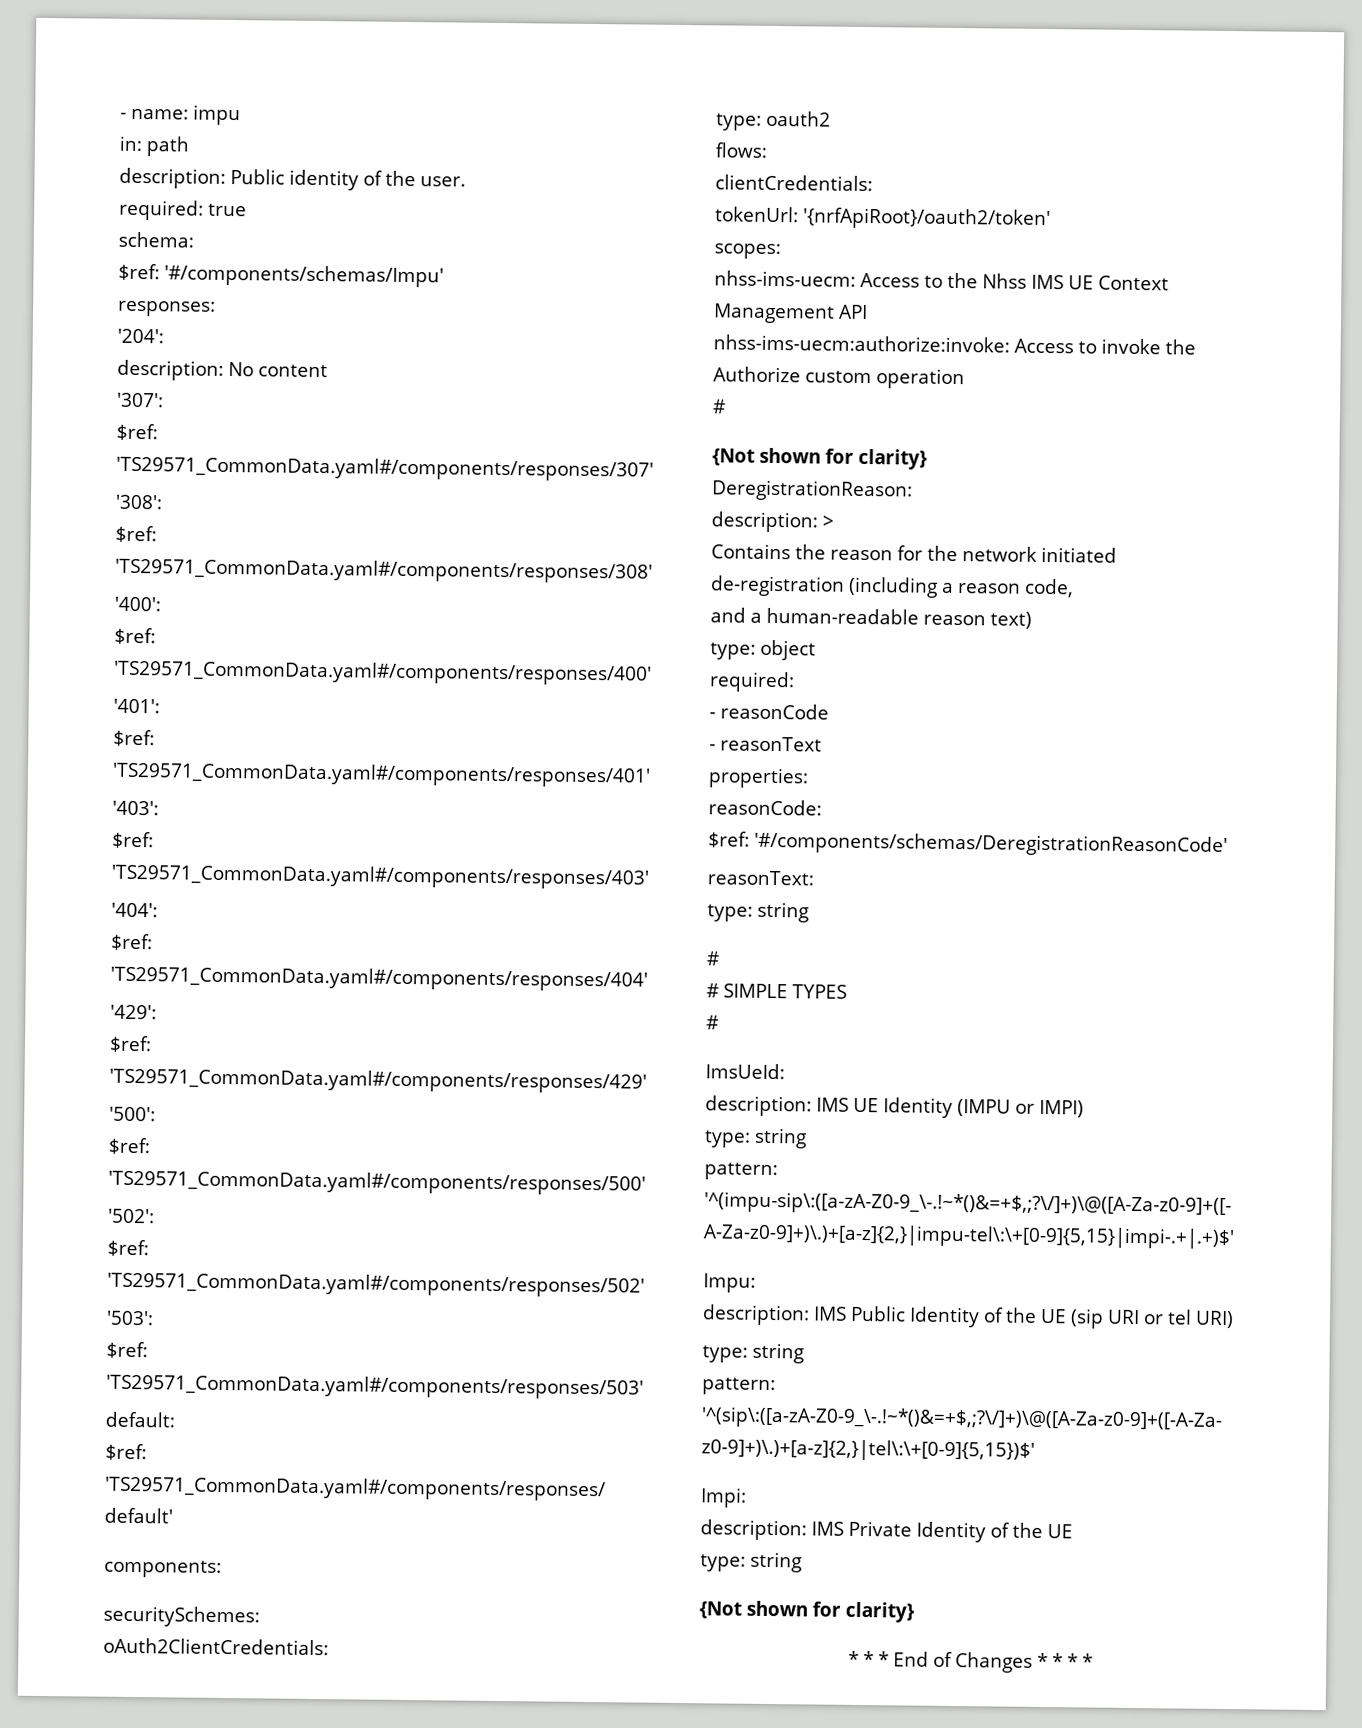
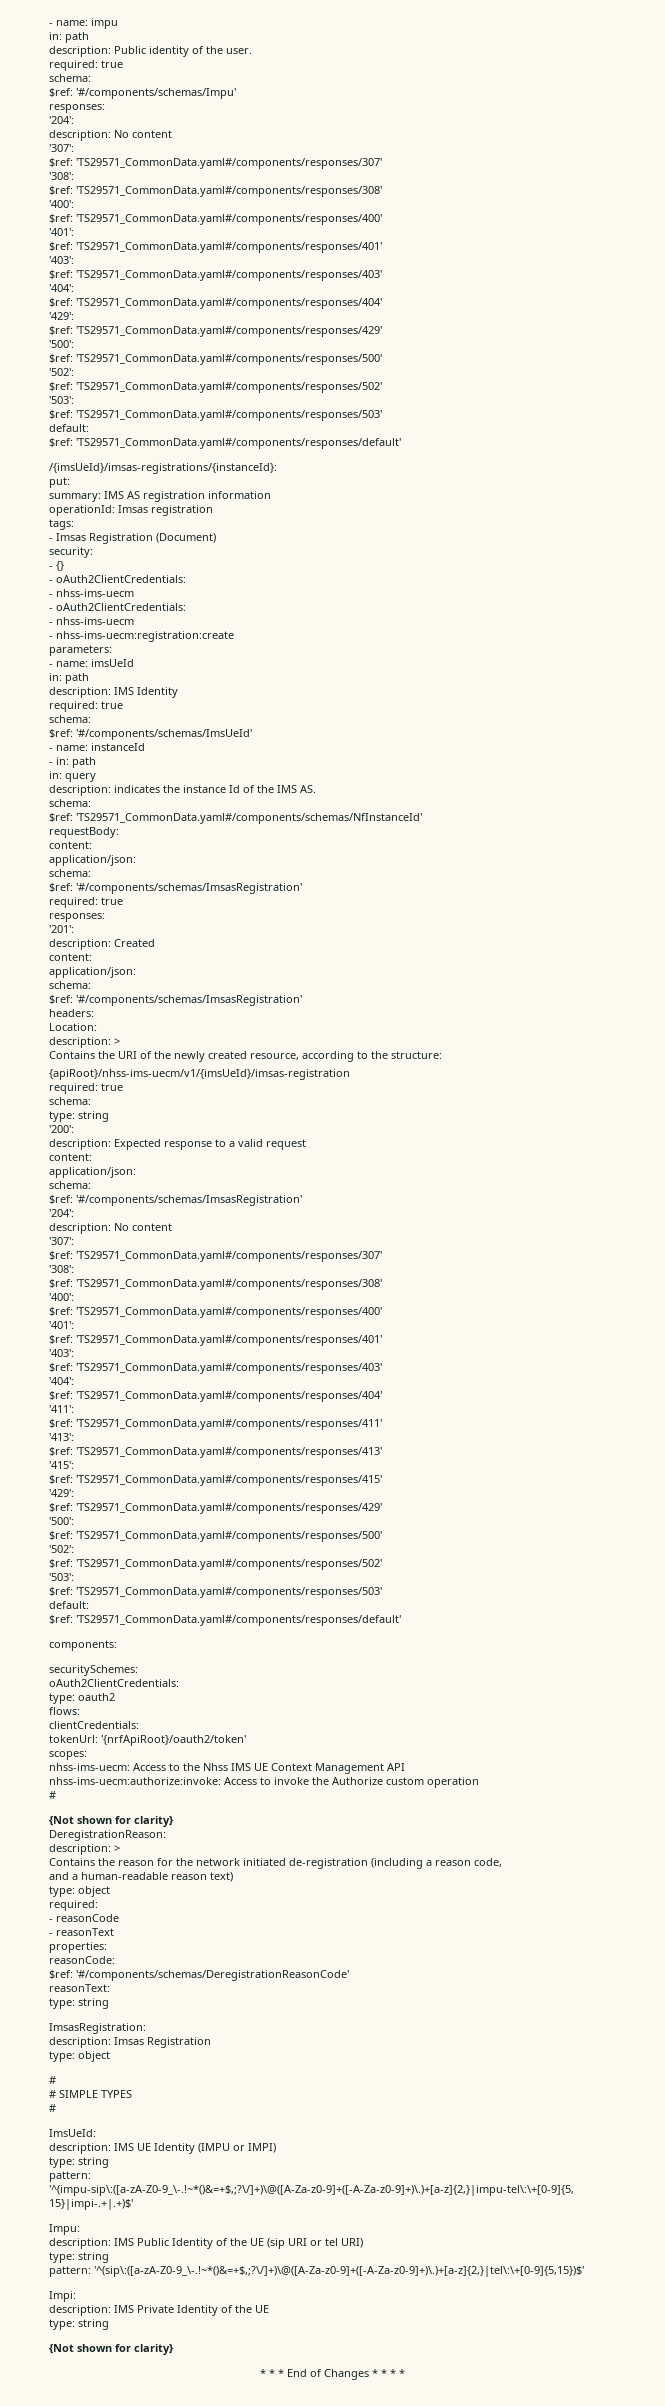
+ /{imsUeId}/imsas-registrations/{instanceId}:
+ put:
+ summary: IMS AS registration information
+ operationId: Imsas registration
+ tags:
+ - Imsas Registration (Document)
+ security:
+ - {}
+ - oAuth2ClientCredentials:
+ - nhss-ims-uecm
+ - oAuth2ClientCredentials:
+ - nhss-ims-uecm
+ - nhss-ims-uecm:registration:create
+ parameters:
+ - name: imsUeId
+ in: path
+ description: IMS Identity
+ required: true
+ schema:
+ $ref: '#/components/schemas/ImsUeId'
+ - name: instanceId
+ - in: path
+ in: query
+ description: indicates the instance Id of the IMS AS.
+ schema:
+ $ref: 'TS29571_CommonData.yaml#/components/schemas/NfInstanceId'
+ requestBody:
+ content:
+ application/json:
+ schema:
+ $ref: '#/components/schemas/ImsasRegistration'
+ required: true
+ responses:
+ '201':
+ description: Created
+ content:
+ application/json:
+ schema:
+ $ref: '#/components/schemas/ImsasRegistration'
+ headers:
+ Location:
+ description: >
+ Contains the URI of the newly created resource, according to the structure:
+ {apiRoot}/nhss-ims-uecm/v1/{imsUeId}/imsas-registration
+ required: true
+ schema:
+ type: string
+ '200':
+ description: Expected response to a valid request
+ content:
+ application/json:
+ schema:
+ $ref: '#/components/schemas/ImsasRegistration'
+ '204':
+ description: No content
+ '307':
+ $ref: 'TS29571_CommonData.yaml#/components/responses/307'
+ '308':
+ $ref: 'TS29571_CommonData.yaml#/components/responses/308'
+ '400':
+ $ref: 'TS29571_CommonData.yaml#/components/responses/400'
+ '401':
+ $ref: 'TS29571_CommonData.yaml#/components/responses/401'
+ '403':
+ $ref: 'TS29571_CommonData.yaml#/components/responses/403'
+ '404':
+ $ref: 'TS29571_CommonData.yaml#/components/responses/404'
+ '411':
+ $ref: 'TS29571_CommonData.yaml#/components/responses/411'
+ '413':
+ $ref: 'TS29571_CommonData.yaml#/components/responses/413'
+ '415':
+ $ref: 'TS29571_CommonData.yaml#/components/responses/415'
+ '429':
+ $ref: 'TS29571_CommonData.yaml#/components/responses/429'
+ '500':
+ $ref: 'TS29571_CommonData.yaml#/components/responses/500'
+ '502':
+ $ref: 'TS29571_CommonData.yaml#/components/responses/502'
+ '503':
+ $ref: 'TS29571_CommonData.yaml#/components/responses/503'
+ default:
+ $ref: 'TS29571_CommonData.yaml#/components/responses/default'
+ ImsasRegistration:
+ description: Imsas Registration
+ type: object

